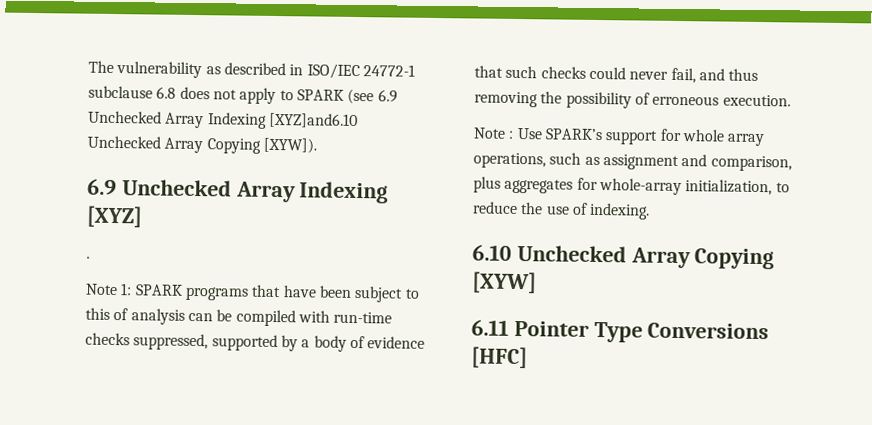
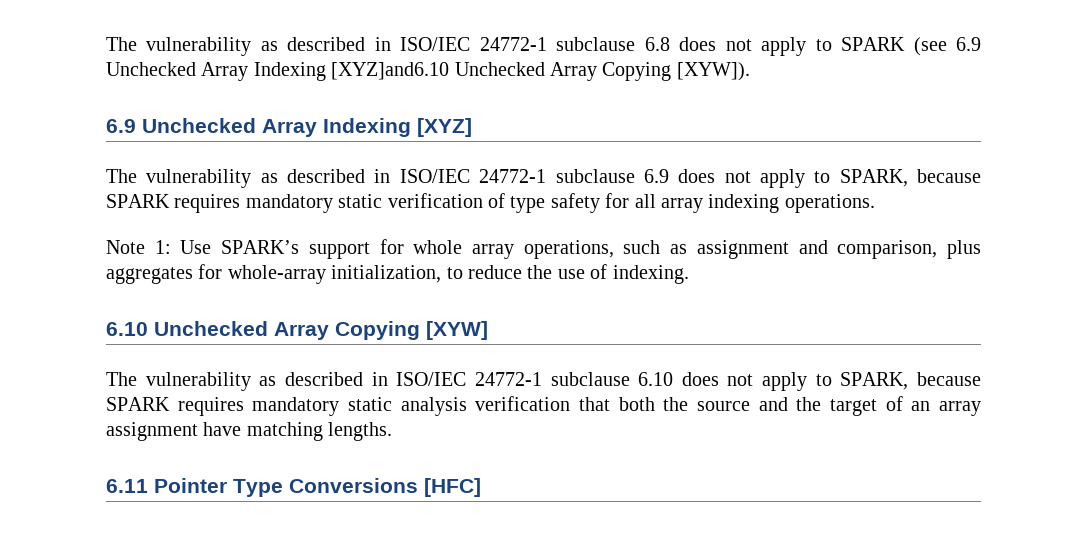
- .
- Note 1: SPARK programs that have been subject to this of analysis can be compiled with run-time checks suppressed, supported by a body of evidence that such checks could never fail, and thus removing the possibility of erroneous execution.
- Note : Use SPARK’s support for whole array operations, such as assignment and comparison, plus aggregates for whole-array initialization, to reduce the use of indexing.
+ The vulnerability as described in ISO/IEC 24772-1 subclause 6.9 does not apply to SPARK, because SPARK requires mandatory static verification of type safety for all array indexing operations.
+ Note 1: Use SPARK’s support for whole array operations, such as assignment and comparison, plus aggregates for whole-array initialization, to reduce the use of indexing.
+ The vulnerability as described in ISO/IEC 24772-1 subclause 6.10 does not apply to SPARK, because SPARK requires mandatory static analysis verification that both the source and the target of an array assignment have matching lengths.

